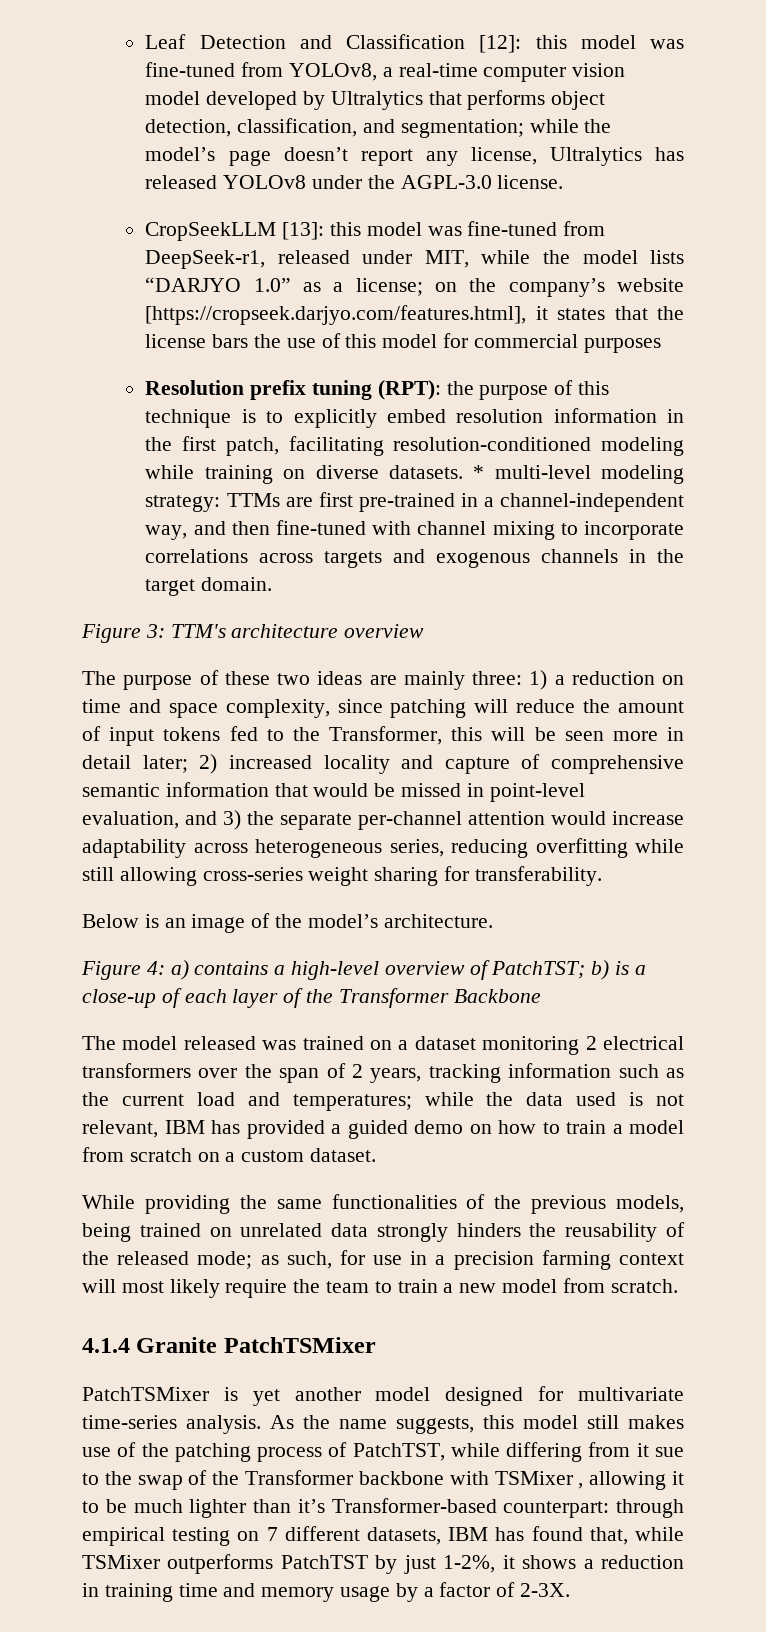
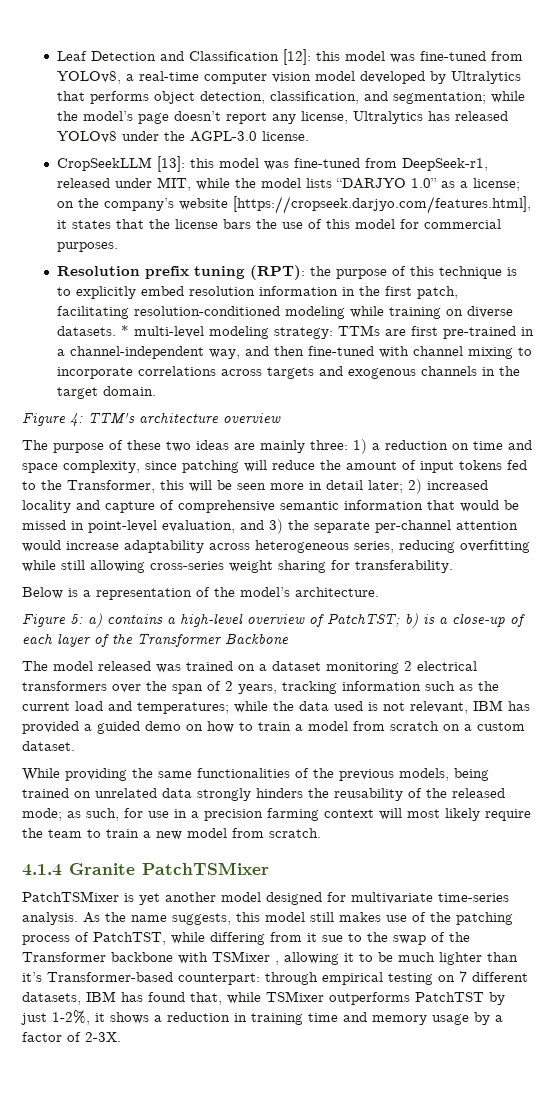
- CropSeekLLM [13]: this model was fine-tuned from DeepSeek-r1, released under MIT, while the model lists “DARJYO 1.0” as a license; on the company’s website [https://cropseek.darjyo.com/features.html], it states that the license bars the use of this model for commercial purposes
+ CropSeekLLM [13]: this model was fine-tuned from DeepSeek-r1, released under MIT, while the model lists “DARJYO 1.0” as a license; on the company’s website [https://cropseek.darjyo.com/features.html], it states that the license bars the use of this model for commercial purposes.
- Figure 3: TTM's architecture overview
+ Figure 4: TTM's architecture overview
- Below is an image of the model’s architecture.
+ Below is a representation of the model’s architecture.
- Figure 4: a) contains a high-level overview of PatchTST; b) is a close-up of each layer of the Transformer Backbone
+ Figure 5: a) contains a high-level overview of PatchTST; b) is a close-up of each layer of the Transformer Backbone

